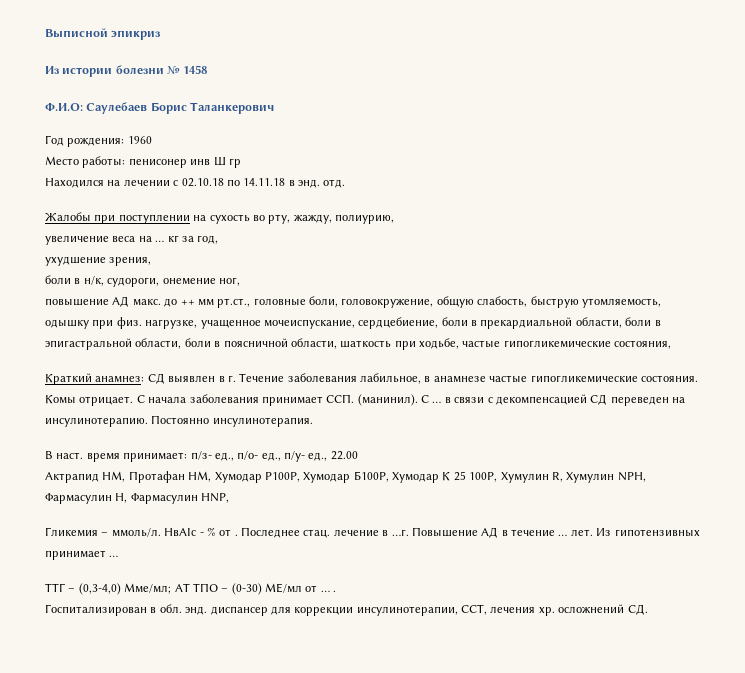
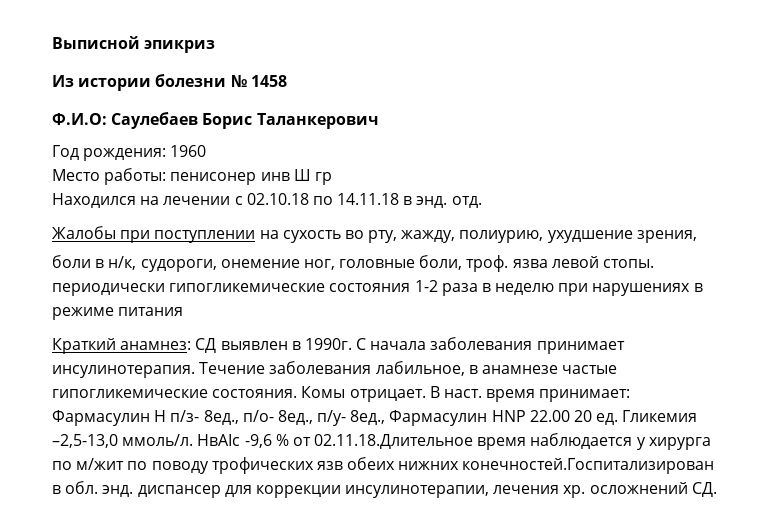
- Жалобы при поступлении на сухость во рту, жажду, полиурию,
- увеличение веса на … кг за год,
- ухудшение зрения,
+ Жалобы при поступлении на сухость во рту, жажду, полиурию, ухудшение зрения,
- боли в н/к, судороги, онемение ног,
- повышение АД макс. до ++ мм рт.ст., головные боли, головокружение, общую слабость, быструю утомляемость, одышку при физ. нагрузке, учащенное мочеиспускание, сердцебиение, боли в прекардиальной области, боли в эпигастральной области, боли в поясничной области, шаткость при ходьбе, частые гипогликемические состояния,
+ боли в н/к, судороги, онемение ног, головные боли, троф. язва левой стопы. периодически гипогликемические состояния 1-2 раза в неделю при нарушениях в режиме питания
- Краткий анамнез: СД выявлен в г. Течение заболевания лабильное, в анамнезе частые гипогликемические состояния.
+ Краткий анамнез: СД выявлен в 1990г. С начала заболевания принимает инсулинотерапия. Течение заболевания лабильное, в анамнезе частые гипогликемические состояния.
- С начала заболевания принимает ССП. (манинил). С … в связи с декомпенсацией СД переведен на инсулинотерапию. Постоянно инсулинотерапия.
- В наст. время принимает: п/з- ед., п/о- ед., п/у- ед., 22.00
- Актрапид НМ, Протафан НМ, Хумодар Р100Р, Хумодар Б100Р, Хумодар К 25 100Р, Хумулин R, Хумулин NРН, Фармасулин Н, Фармасулин НNР,
- Гликемия – ммоль/л.
+ В наст. время принимает: Фармасулин Н п/з- 8ед., п/о- 8ед., п/у- 8ед., Фармасулин НNP 22.00 20 ед. Гликемия –2,5-13,0 ммоль/л.
- НвАIс - % от . Последнее стац. лечение в …г. Повышение АД в течение … лет. Из гипотензивных принимает …
- ТТГ – (0,3-4,0) Мме/мл; АТ ТПО – (0-30) МЕ/мл от … .
- Госпитализирован в обл. энд. диспансер для коррекции инсулинотерапии, ССТ, лечения хр. осложнений СД.
+ НвАIс -9,6 % от 02.11.18.Длительное время наблюдается у хирурга по м/жит по поводу трофических язв обеих нижних конечностей.Госпитализирован в обл. энд. диспансер для коррекции инсулинотерапии, лечения хр. осложнений СД.

